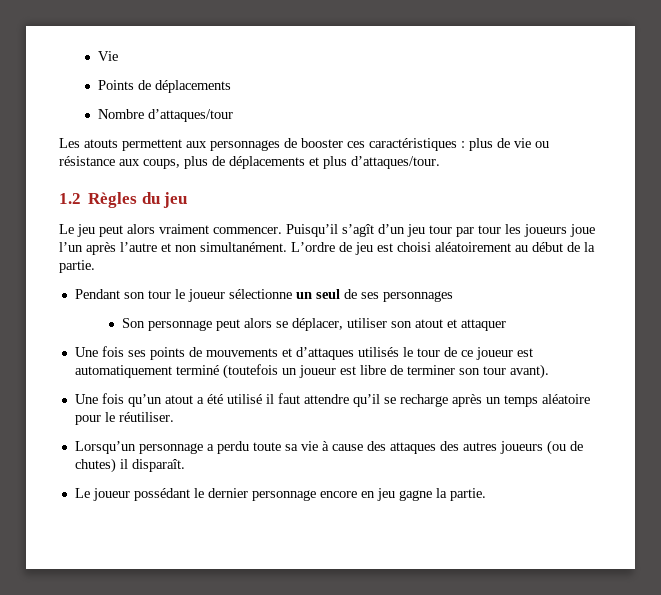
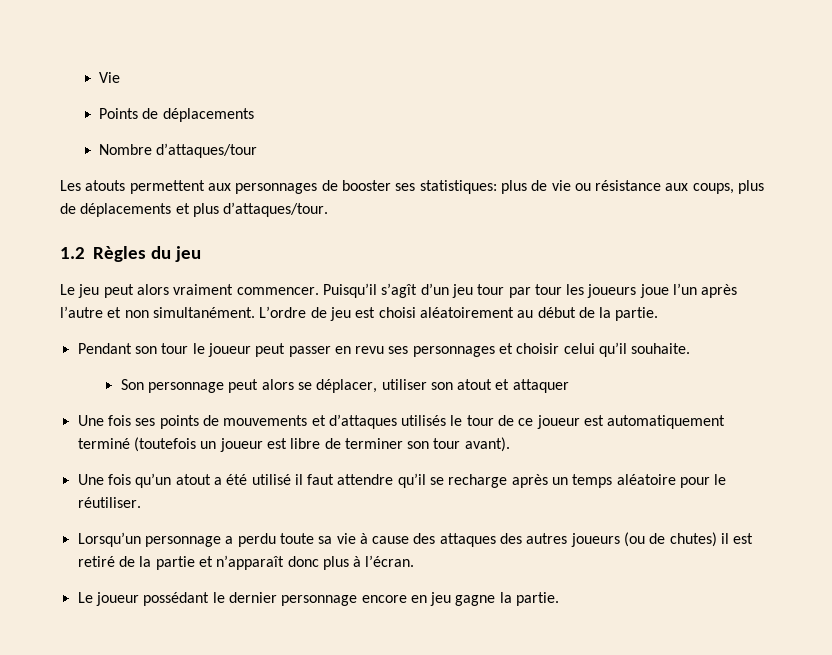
- Les atouts permettent aux personnages de booster ces caractéristiques : plus de vie ou résistance aux coups, plus de déplacements et plus d’attaques/tour.
+ Les atouts permettent aux personnages de booster ses statistiques: plus de vie ou résistance aux coups, plus de déplacements et plus d’attaques/tour.
- Pendant son tour le joueur sélectionne un seul de ses personnages
+ Pendant son tour le joueur peut passer en revu ses personnages et choisir celui qu’il souhaite.
- Lorsqu’un personnage a perdu toute sa vie à cause des attaques des autres joueurs (ou de chutes) il disparaît.
+ Lorsqu’un personnage a perdu toute sa vie à cause des attaques des autres joueurs (ou de chutes) il est retiré de la partie et n’apparaît donc plus à l’écran.

